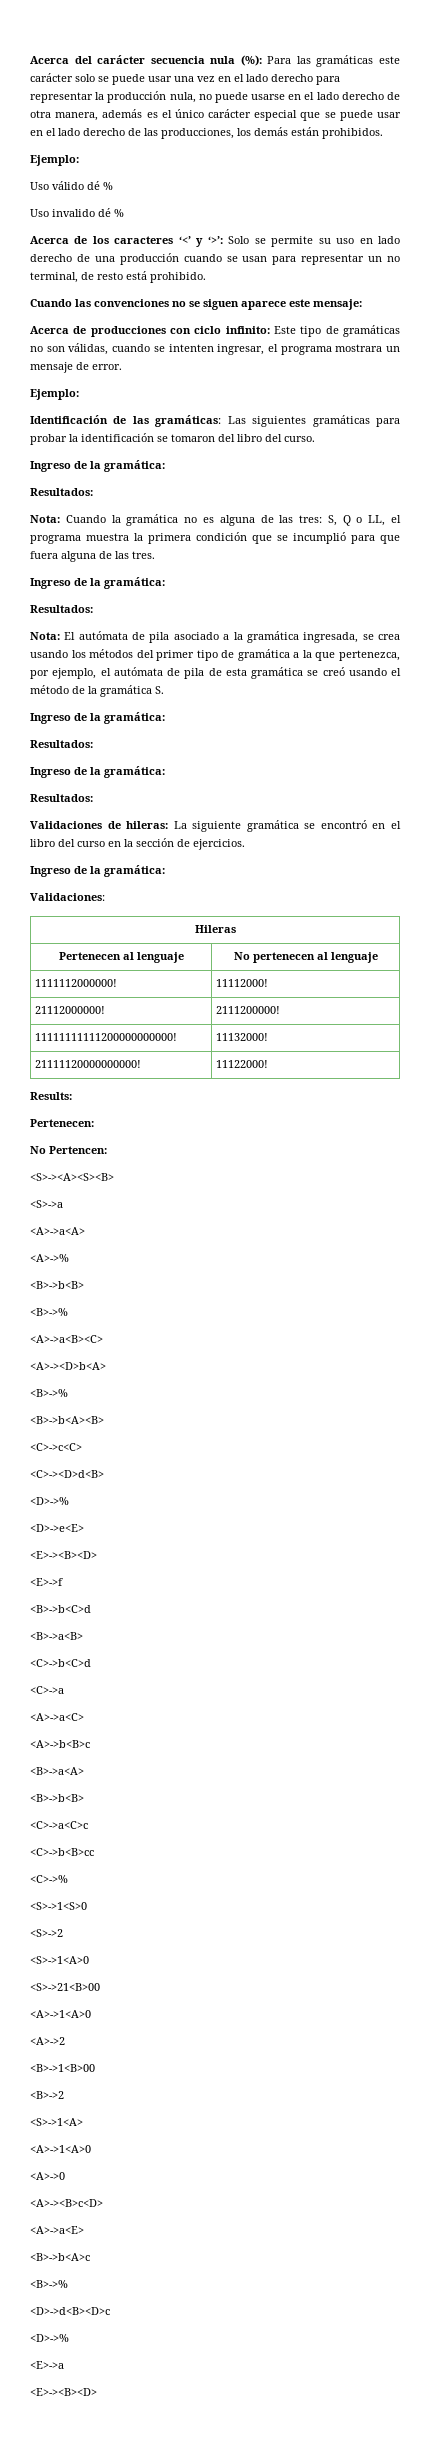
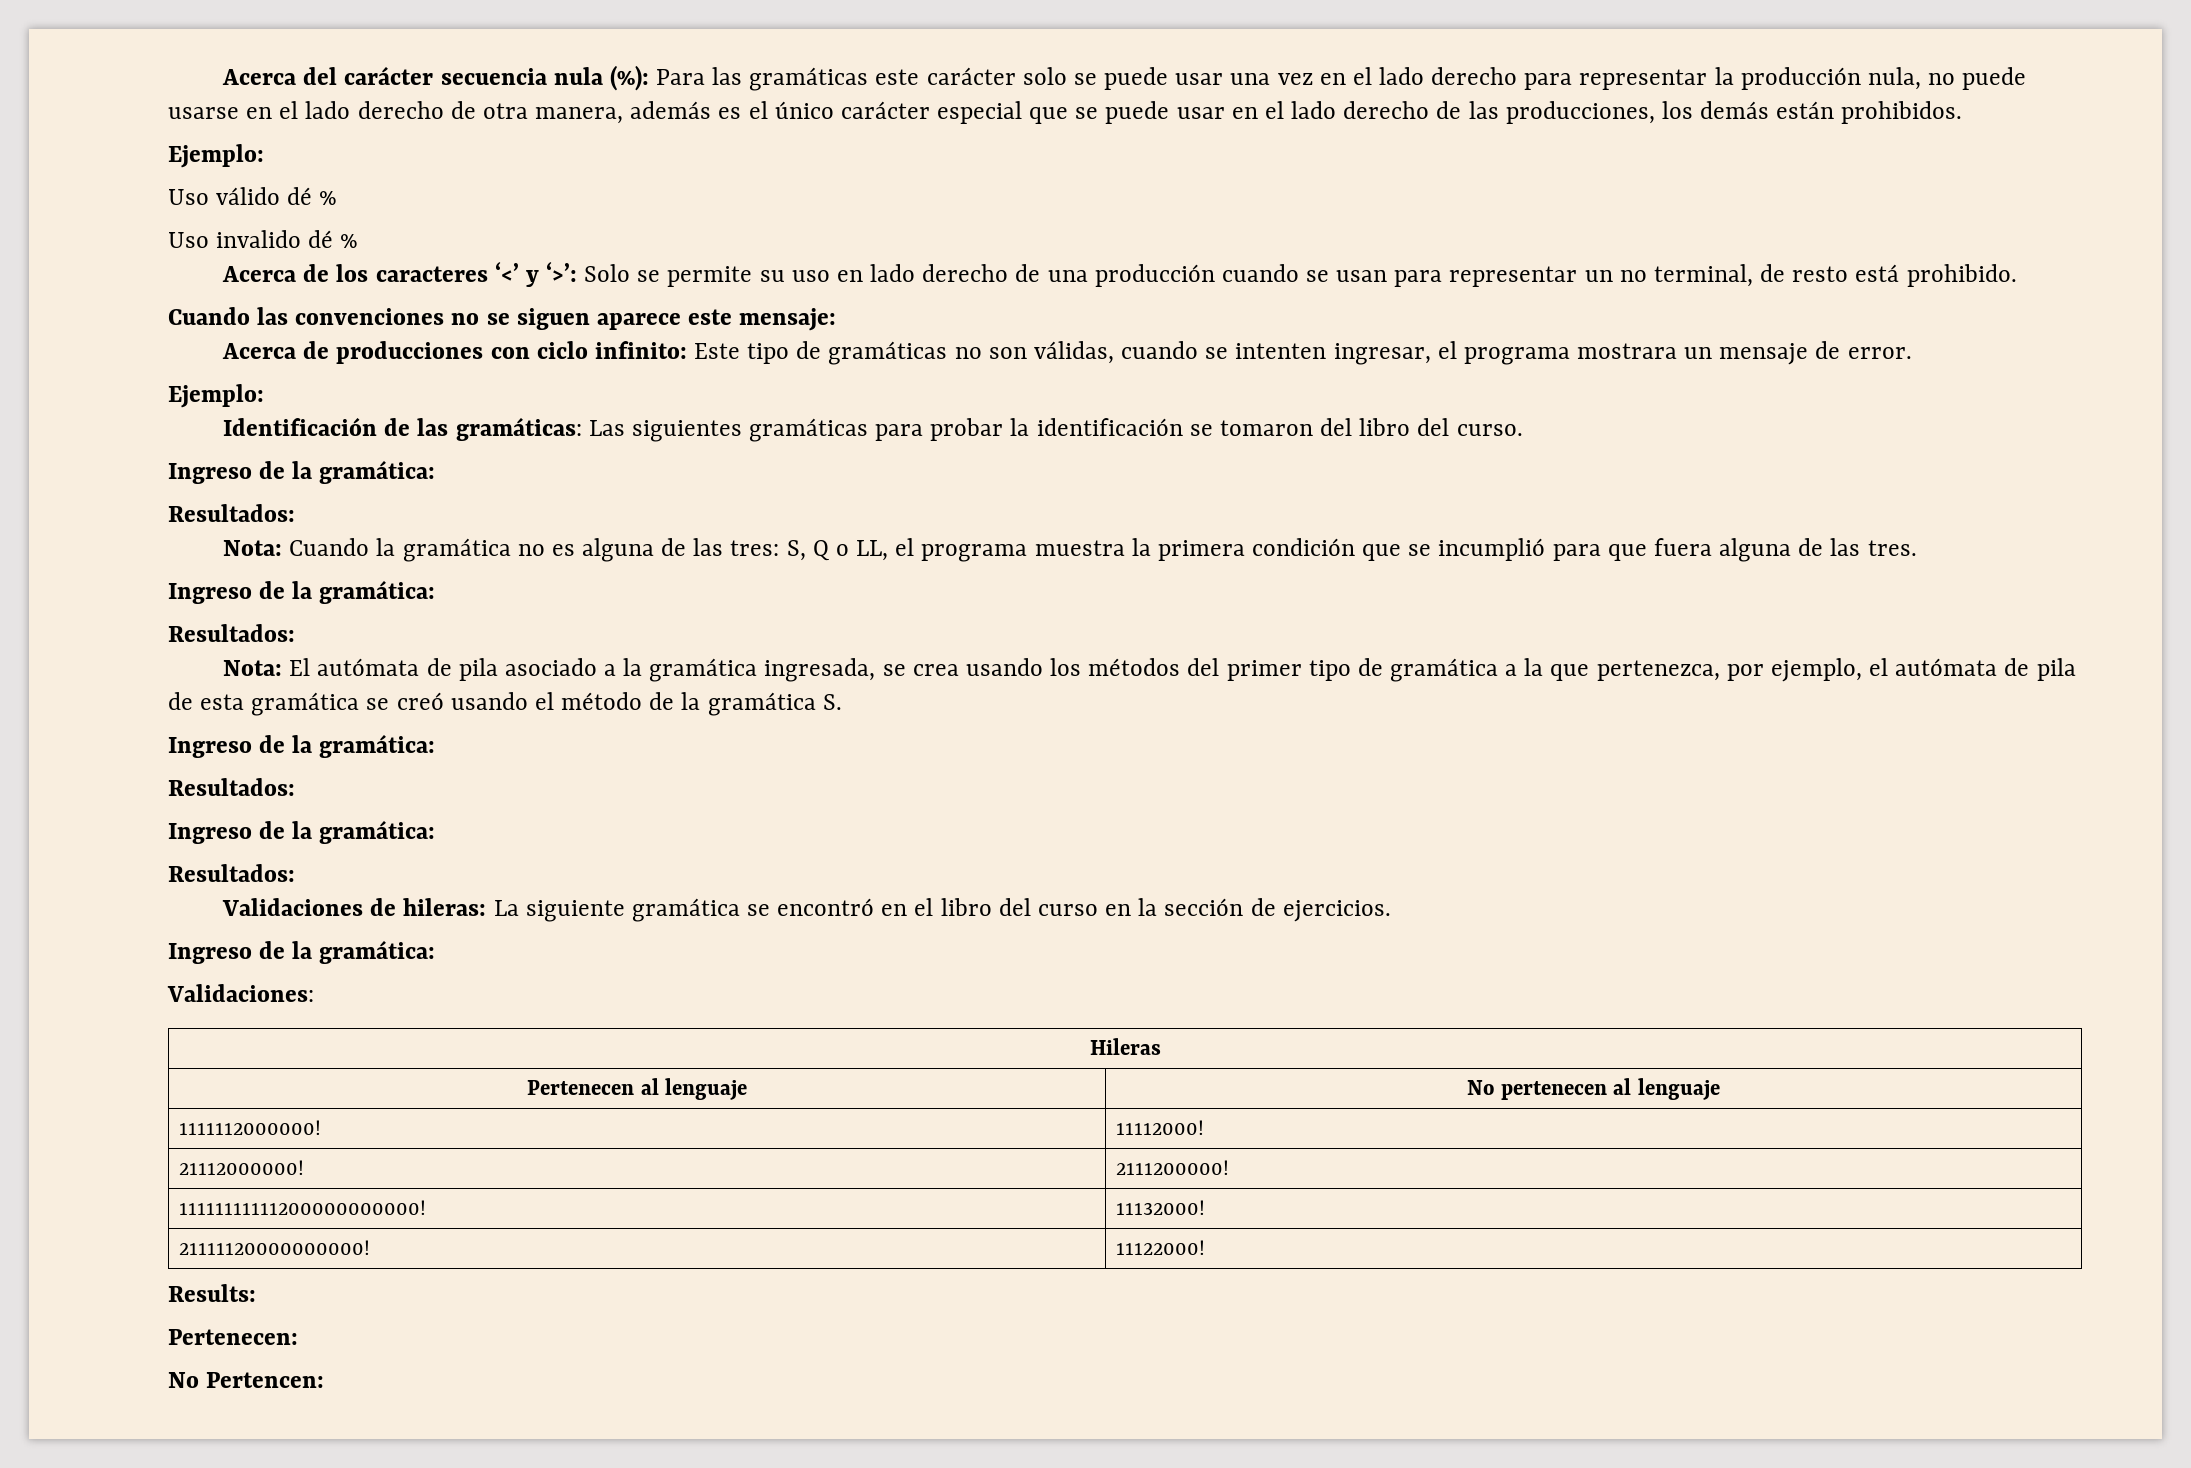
- <S>-><A><S><B>
- <S>->a
- <A>->a<A>
- <A>->%
- <B>->b<B>
- <B>->%
- <A>->a<B><C>
- <A>-><D>b<A>
- <B>->%
- <B>->b<A><B>
- <C>->c<C>
- <C>-><D>d<B>
- <D>->%
- <D>->e<E>
- <E>-><B><D>
- <E>->f
- <B>->b<C>d
- <B>->a<B>
- <C>->b<C>d
- <C>->a
- <A>->a<C>
- <A>->b<B>c
- <B>->a<A>
- <B>->b<B>
- <C>->a<C>c
- <C>->b<B>cc
- <C>->%
- <S>->1<S>0
- <S>->2
- <S>->1<A>0
- <S>->21<B>00
- <A>->1<A>0
- <A>->2
- <B>->1<B>00
- <B>->2
- <S>->1<A>
- <A>->1<A>0
- <A>->0
- <A>-><B>c<D>
- <A>->a<E>
- <B>->b<A>c
- <B>->%
- <D>->d<B><D>c
- <D>->%
- <E>->a
- <E>-><B><D>

